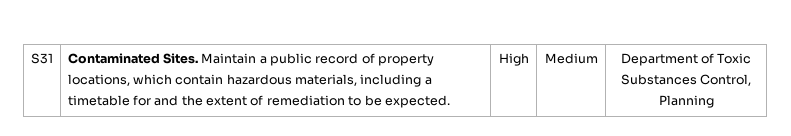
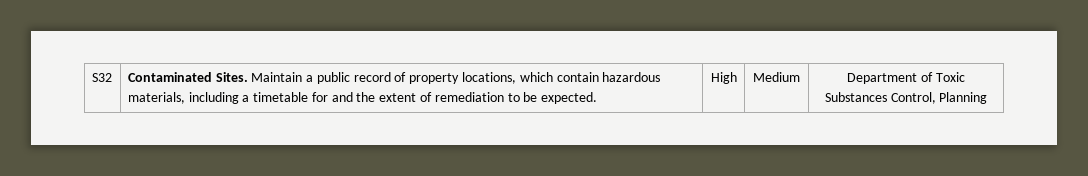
- S31 | Contaminated Sites. Maintain a public record of property locations, which contain hazardous materials, including a timetable for and the extent of remediation to be expected. | High | Medium | Department of Toxic Substances Control, Planning
+ S32 | Contaminated Sites. Maintain a public record of property locations, which contain hazardous materials, including a timetable for and the extent of remediation to be expected. | High | Medium | Department of Toxic Substances Control, Planning

